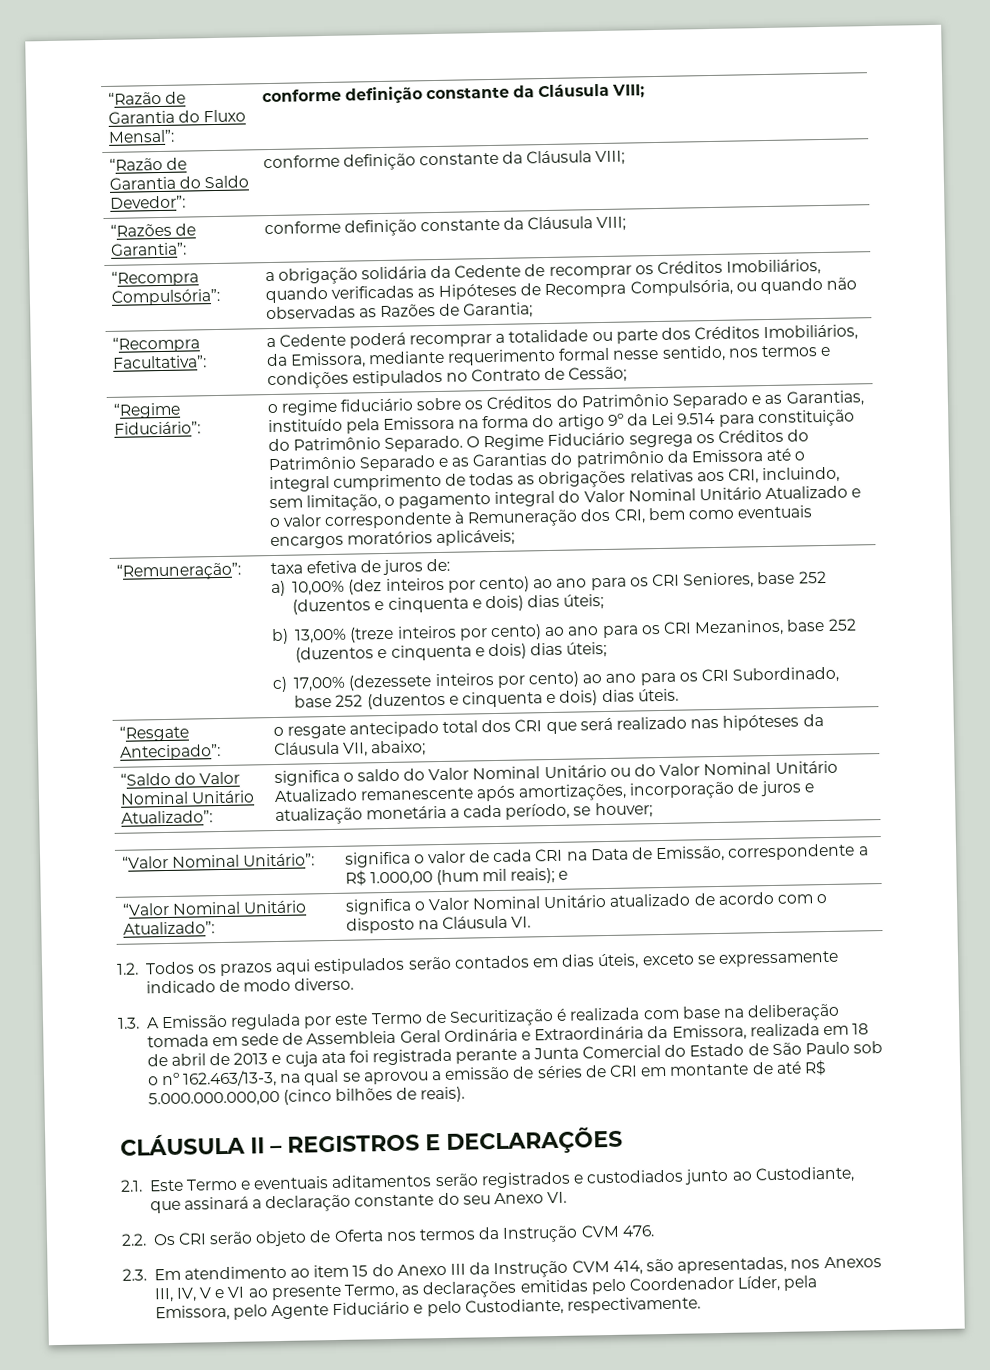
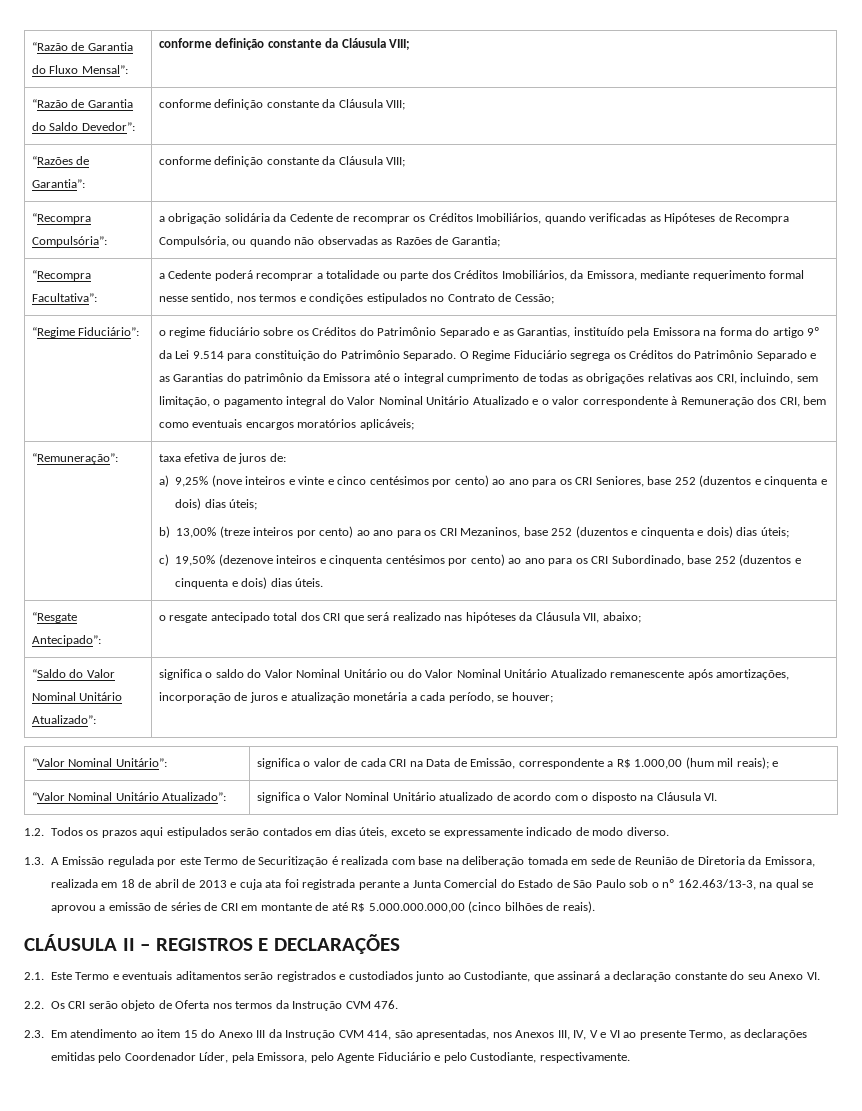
- a) 10,00% (dez inteiros por cento) ao ano para os CRI Seniores, base 252 (duzentos e cinquenta e dois) dias úteis;
+ a) 9,25% (nove inteiros e vinte e cinco centésimos por cento) ao ano para os CRI Seniores, base 252 (duzentos e cinquenta e dois) dias úteis;
- c) 17,00% (dezessete inteiros por cento) ao ano para os CRI Subordinado, base 252 (duzentos e cinquenta e dois) dias úteis.
+ c) 19,50% (dezenove inteiros e cinquenta centésimos por cento) ao ano para os CRI Subordinado, base 252 (duzentos e cinquenta e dois) dias úteis.
- 1.3. A Emissão regulada por este Termo de Securitização é realizada com base na deliberação tomada em sede de Assembleia Geral Ordinária e Extraordinária da Emissora, realizada em 18 de abril de 2013 e cuja ata foi registrada perante a Junta Comercial do Estado de São Paulo sob o nº 162.463/13-3, na qual se aprovou a emissão de séries de CRI em montante de até R$ 5.000.000.000,00 (cinco bilhões de reais).
+ 1.3. A Emissão regulada por este Termo de Securitização é realizada com base na deliberação tomada em sede de Reunião de Diretoria da Emissora, realizada em 18 de abril de 2013 e cuja ata foi registrada perante a Junta Comercial do Estado de São Paulo sob o nº 162.463/13-3, na qual se aprovou a emissão de séries de CRI em montante de até R$ 5.000.000.000,00 (cinco bilhões de reais).

